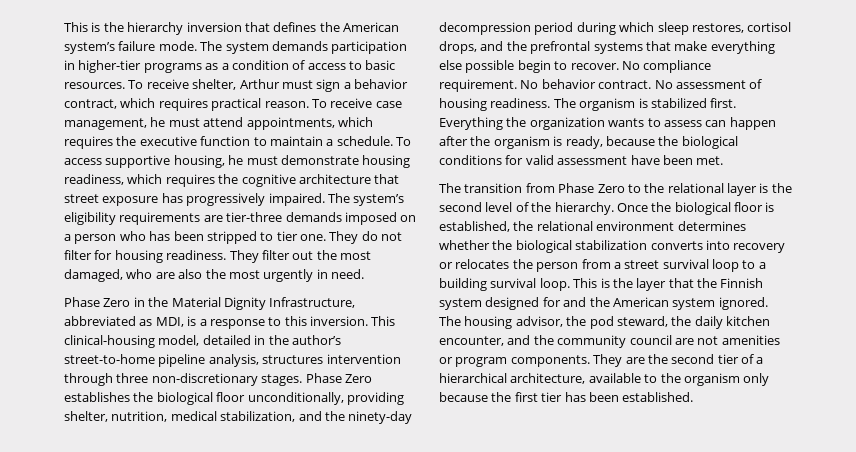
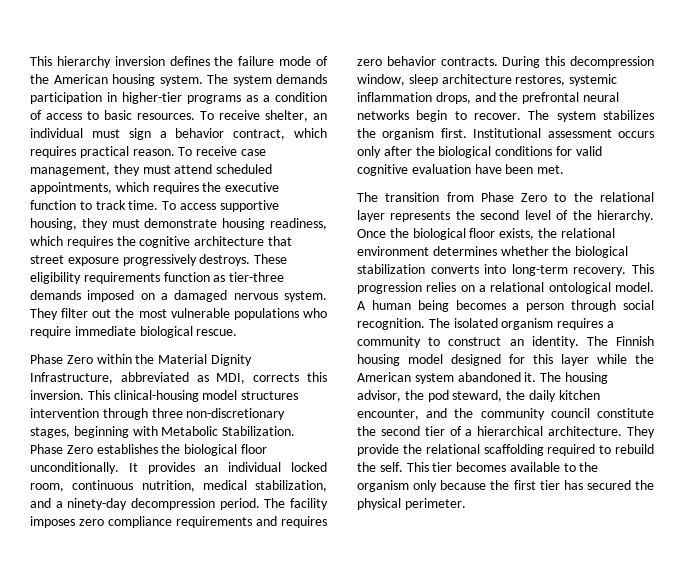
- This is the hierarchy inversion that defines the American system’s failure mode.
+ This hierarchy inversion defines the failure mode of the American housing system.
- To receive shelter, Arthur must sign a behavior contract, which requires practical reason.
+ To receive shelter, an individual must sign a behavior contract, which requires practical reason.
- To receive case management, he must attend appointments, which requires the executive function to maintain a schedule.
+ To receive case management, they must attend scheduled appointments, which requires the executive function to track time.
- To access supportive housing, he must demonstrate housing readiness, which requires the cognitive architecture that street exposure has progressively impaired. The system’s eligibility requirements are tier-three demands imposed on a person who has been stripped to tier one. They do not filter for housing readiness.
+ To access supportive housing, they must demonstrate housing readiness, which requires the cognitive architecture that street exposure progressively destroys. These eligibility requirements function as tier-three demands imposed on a damaged nervous system.
- They filter out the most damaged, who are also the most urgently in need.
- Phase Zero in the Material Dignity Infrastructure, abbreviated as MDI, is a response to this inversion. This clinical-housing model, detailed in the author’s street-to-home pipeline analysis, structures intervention through three non-discretionary stages.
+ They filter out the most vulnerable populations who require immediate biological rescue.
+ Phase Zero within the Material Dignity Infrastructure, abbreviated as MDI, corrects this inversion. This clinical-housing model structures intervention through three non-discretionary stages, beginning with Metabolic Stabilization.
- Phase Zero establishes the biological floor unconditionally, providing shelter, nutrition, medical stabilization, and the ninety-day decompression period during which sleep restores, cortisol drops, and the prefrontal systems that make everything else possible begin to recover. No compliance requirement. No behavior contract. No assessment of housing readiness. The organism is stabilized first. Everything the organization wants to assess can happen after the organism is ready, because the biological conditions for valid assessment have been met.
+ Phase Zero establishes the biological floor unconditionally. It provides an individual locked room, continuous nutrition, medical stabilization, and a ninety-day decompression period. The facility imposes zero compliance requirements and requires zero behavior contracts. During this decompression window, sleep architecture restores, systemic inflammation drops, and the prefrontal neural networks begin to recover. The system stabilizes the organism first. Institutional assessment occurs only after the biological conditions for valid cognitive evaluation have been met.
- The transition from Phase Zero to the relational layer is the second level of the hierarchy.
+ The transition from Phase Zero to the relational layer represents the second level of the hierarchy.
- Once the biological floor is established, the relational environment determines whether the biological stabilization converts into recovery or relocates the person from a street survival loop to a building survival loop. This is the layer that the Finnish system designed for and the American system ignored.
+ Once the biological floor exists, the relational environment determines whether the biological stabilization converts into long-term recovery. This progression relies on a relational ontological model. A human being becomes a person through social recognition. The isolated organism requires a community to construct an identity. The Finnish housing model designed for this layer while the American system abandoned it.
- The housing advisor, the pod steward, the daily kitchen encounter, and the community council are not amenities or program components. They are the second tier of a hierarchical architecture, available to the organism only because the first tier has been established.
+ The housing advisor, the pod steward, the daily kitchen encounter, and the community council constitute the second tier of a hierarchical architecture. They provide the relational scaffolding required to rebuild the self. This tier becomes available to the organism only because the first tier has secured the physical perimeter.

